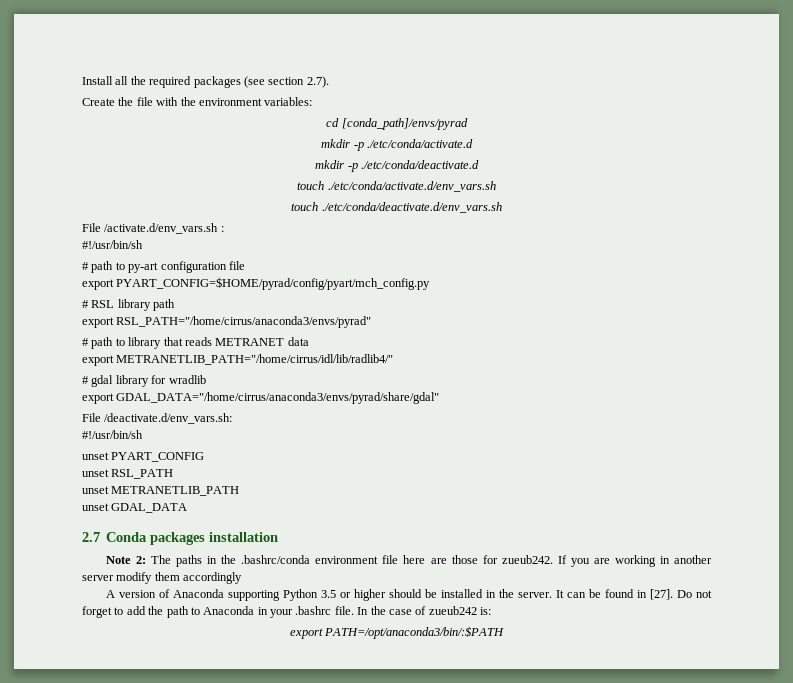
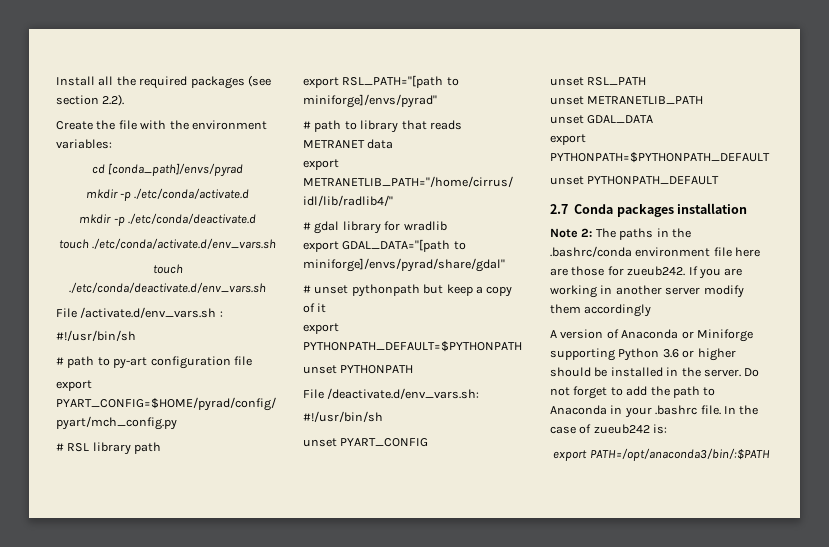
- Install all the required packages (see section 2.7).
+ Install all the required packages (see section 2.2).
- export RSL_PATH="/home/cirrus/anaconda3/envs/pyrad"
+ export RSL_PATH="[path to miniforge]/envs/pyrad"
- export GDAL_DATA="/home/cirrus/anaconda3/envs/pyrad/share/gdal"
+ export GDAL_DATA="[path to miniforge]/envs/pyrad/share/gdal"
+ # unset pythonpath but keep a copy of it
+ export PYTHONPATH_DEFAULT=$PYTHONPATH
+ unset PYTHONPATH
+ export PYTHONPATH=$PYTHONPATH_DEFAULT
+ unset PYTHONPATH_DEFAULT
- A version of Anaconda supporting Python 3.5 or higher should be installed in the server.
+ A version of Anaconda or Miniforge supporting Python 3.6 or higher should be installed in the server.
- It can be found in [27].

